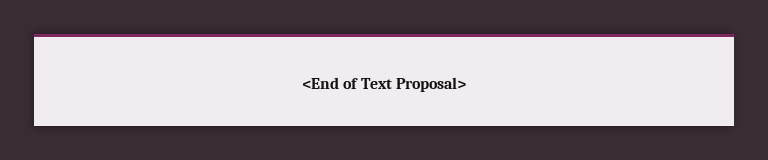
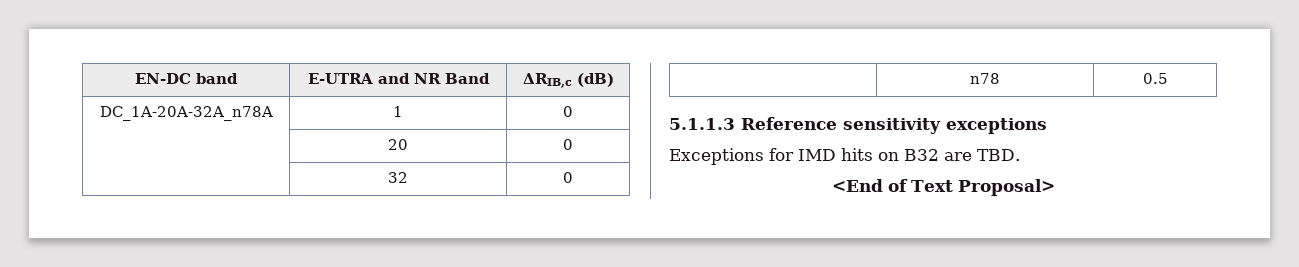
+ EN-DC band | E-UTRA and NR Band | ΔRIB,c (dB)
+ DC_1A-20A-32A_n78A | 1 | 0
+ | 20 | 0
+ | 32 | 0
+ | n78 | 0.5
+ 5.1.1.3 Reference sensitivity exceptions
+ Exceptions for IMD hits on B32 are TBD.

